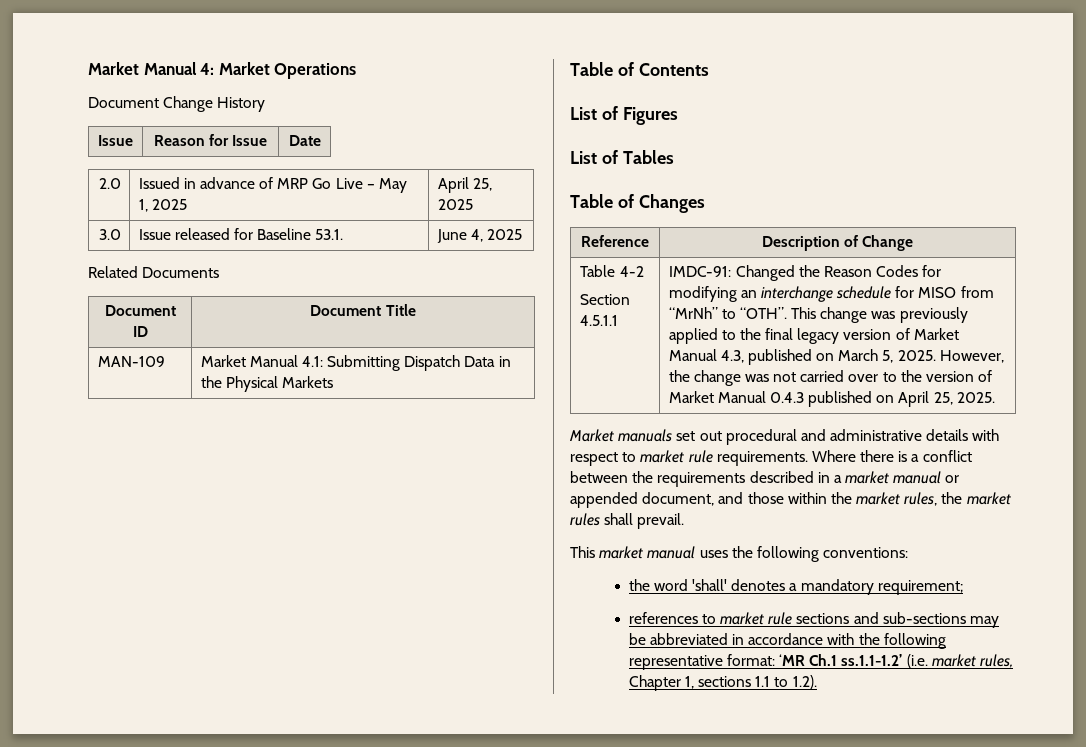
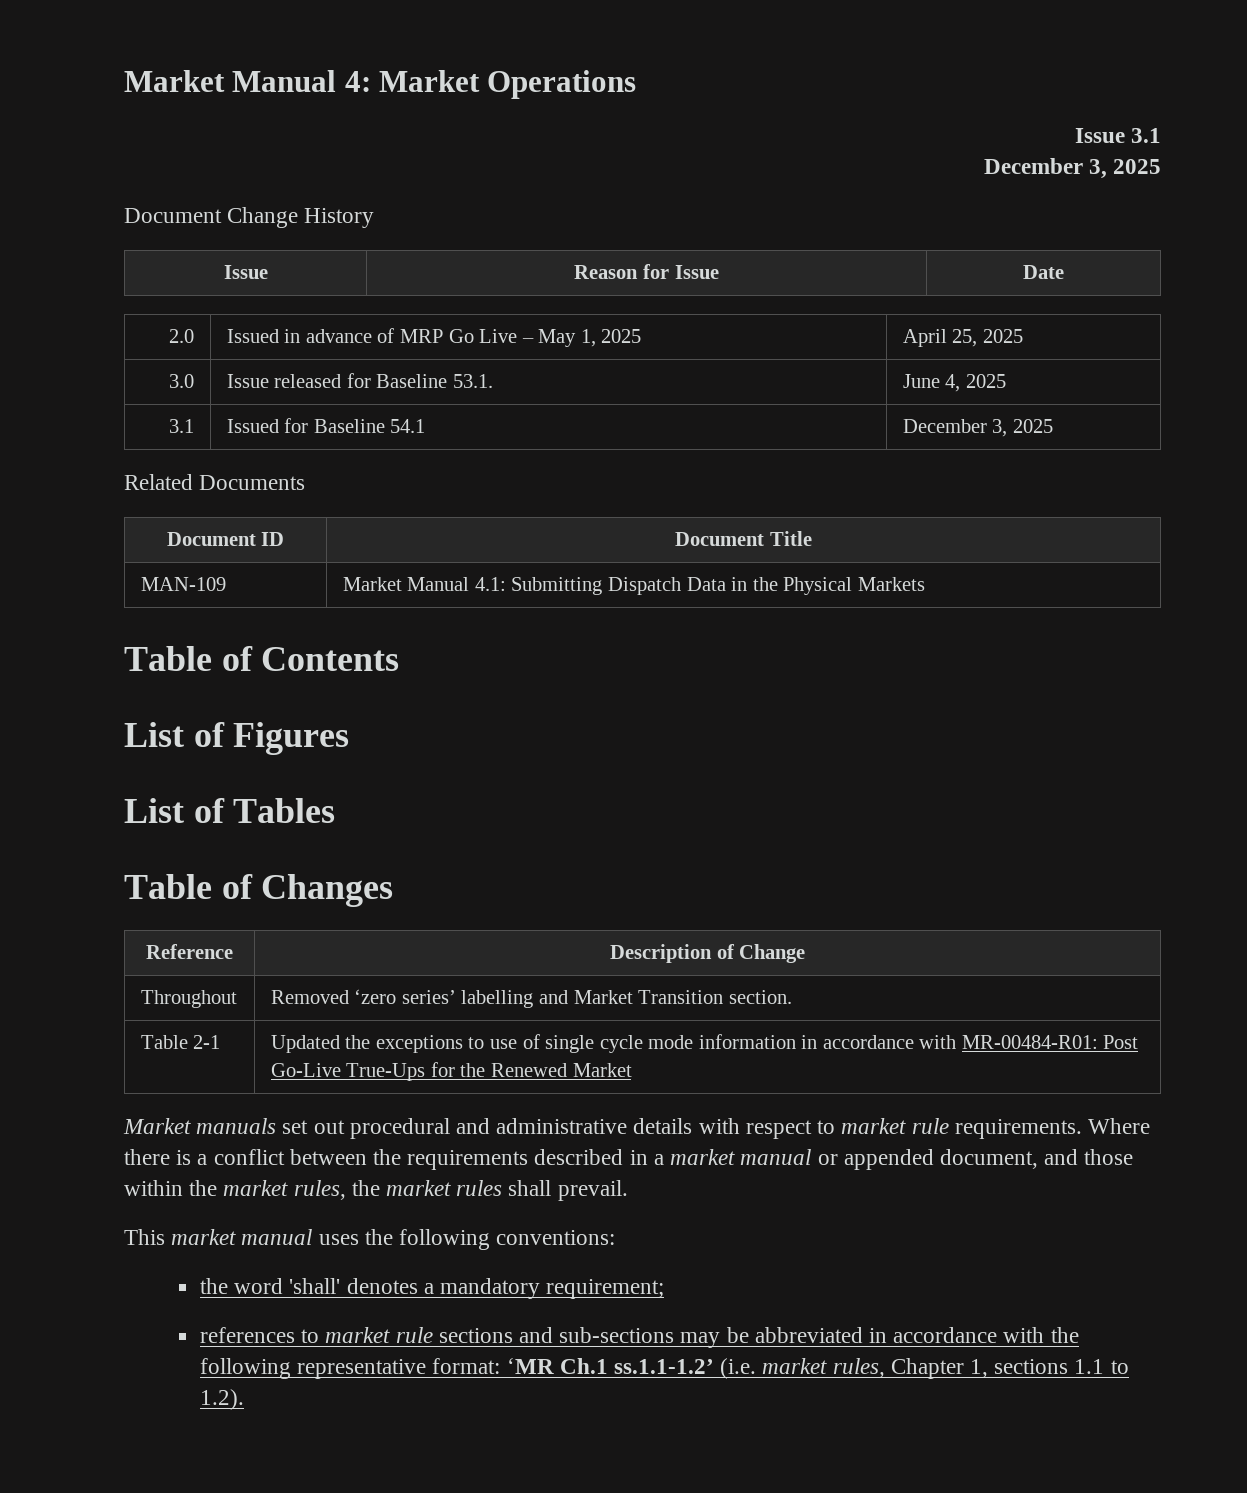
+ Issue 3.1
+ December 3, 2025
+ 3.1 | Issued for Baseline 54.1 | December 3, 2025
- Table 4-2
- Section 4.5.1.1 | IMDC-91: Changed the Reason Codes for modifying an interchange schedule for MISO from “MrNh” to “OTH”. This change was previously applied to the final legacy version of Market Manual 4.3, published on March 5, 2025. However, the change was not carried over to the version of Market Manual 0.4.3 published on April 25, 2025.
+ Throughout | Removed ‘zero series’ labelling and Market Transition section.
+ Table 2-1 | Updated the exceptions to use of single cycle mode information in accordance with MR-00484-R01: Post Go-Live True-Ups for the Renewed Market

